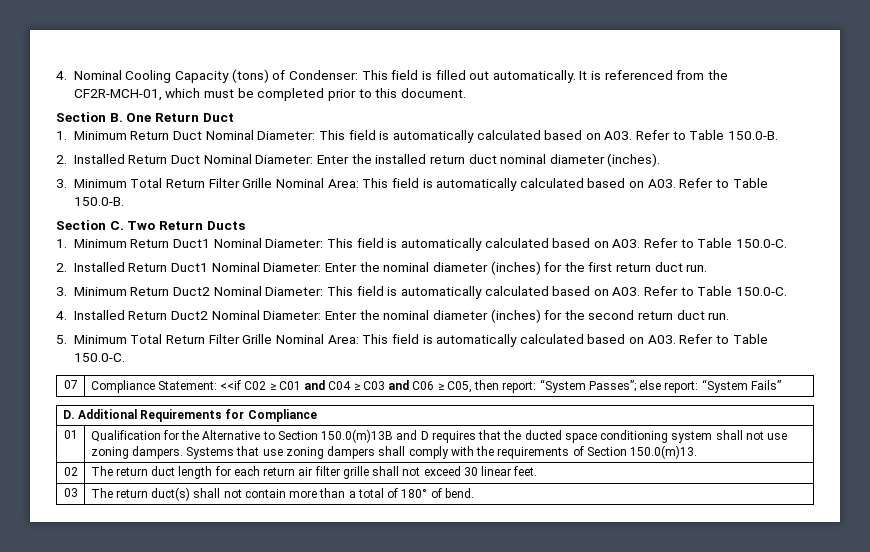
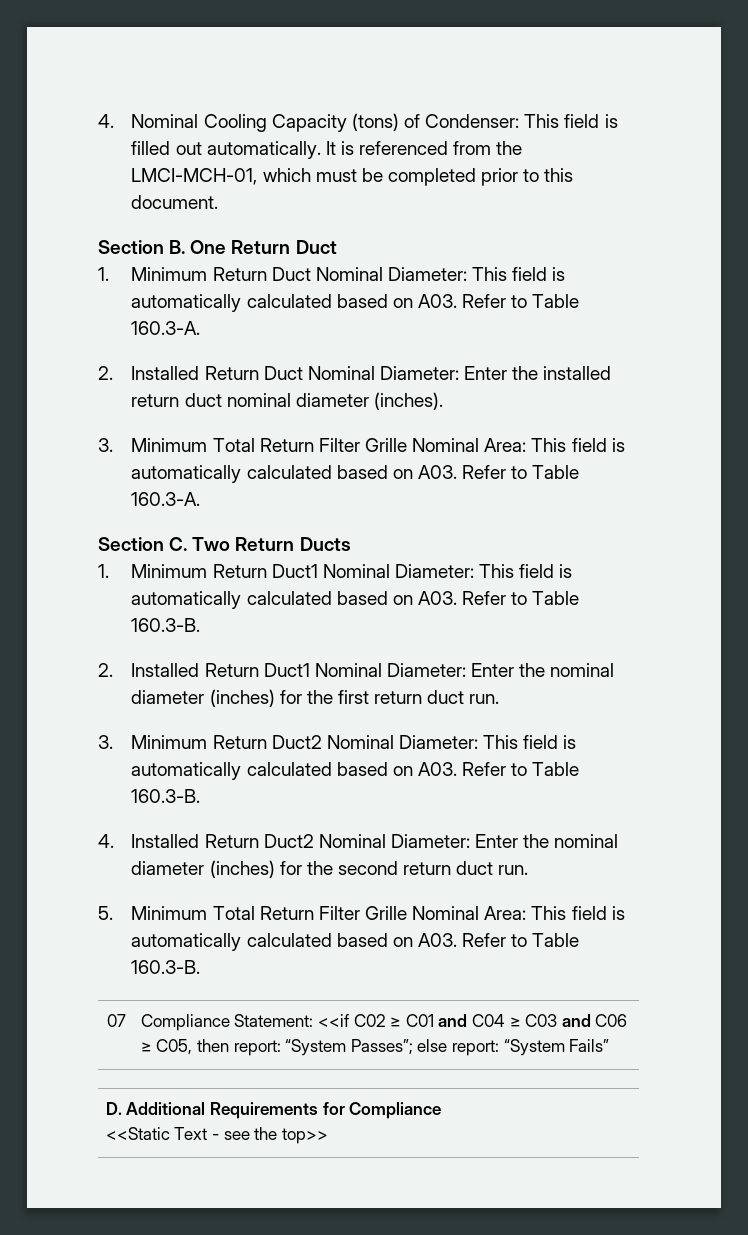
- It is referenced from the CF2R-MCH-01, which must be completed prior to this document.
+ It is referenced from the LMCI-MCH-01, which must be completed prior to this document.
- 1. Minimum Return Duct Nominal Diameter: This field is automatically calculated based on A03. Refer to Table 150.0-B.
+ 1. Minimum Return Duct Nominal Diameter: This field is automatically calculated based on A03. Refer to Table 160.3-A.
- 3. Minimum Total Return Filter Grille Nominal Area: This field is automatically calculated based on A03. Refer to Table 150.0-B.
+ 3. Minimum Total Return Filter Grille Nominal Area: This field is automatically calculated based on A03. Refer to Table 160.3-A.
- 1. Minimum Return Duct1 Nominal Diameter: This field is automatically calculated based on A03. Refer to Table 150.0-C.
+ 1. Minimum Return Duct1 Nominal Diameter: This field is automatically calculated based on A03. Refer to Table 160.3-B.
- 3. Minimum Return Duct2 Nominal Diameter: This field is automatically calculated based on A03. Refer to Table 150.0-C.
+ 3. Minimum Return Duct2 Nominal Diameter: This field is automatically calculated based on A03. Refer to Table 160.3-B.
- 5. Minimum Total Return Filter Grille Nominal Area: This field is automatically calculated based on A03. Refer to Table 150.0-C.
+ 5. Minimum Total Return Filter Grille Nominal Area: This field is automatically calculated based on A03. Refer to Table 160.3-B.
  D. Additional Requirements for Compliance
- 01 | Qualification for the Alternative to Section 150.0(m)13B and D requires that the ducted space conditioning system shall not use zoning dampers. Systems that use zoning dampers shall comply with the requirements of Section 150.0(m)13.
- 02 | The return duct length for each return air filter grille shall not exceed 30 linear feet.
- 03 | The return duct(s) shall not contain more than a total of 180° of bend.
+ <<Static Text - see the top>>

